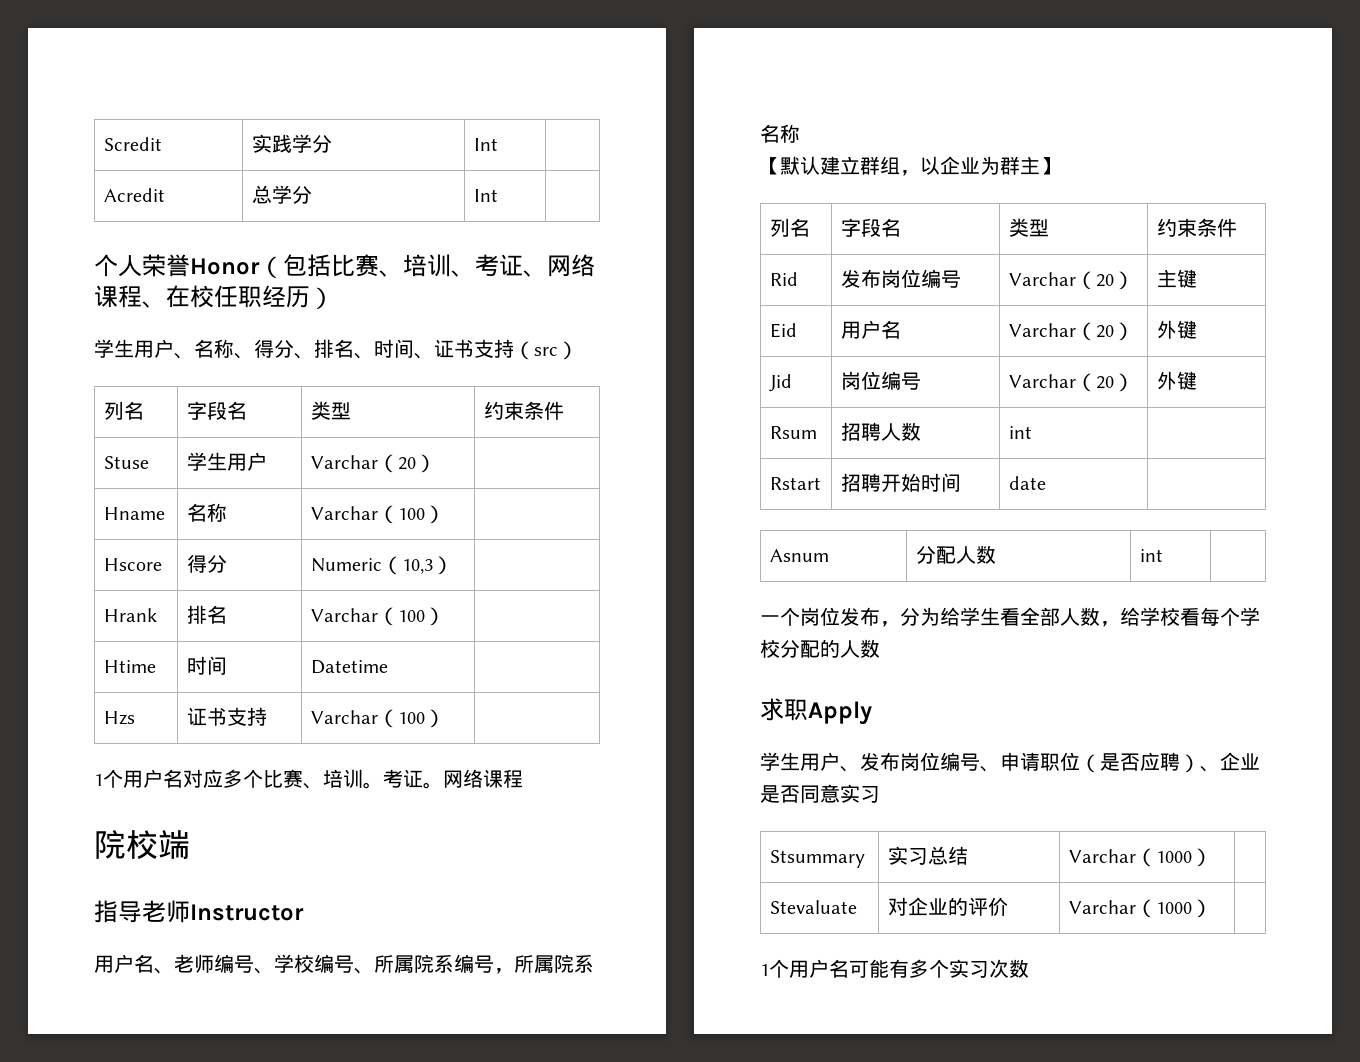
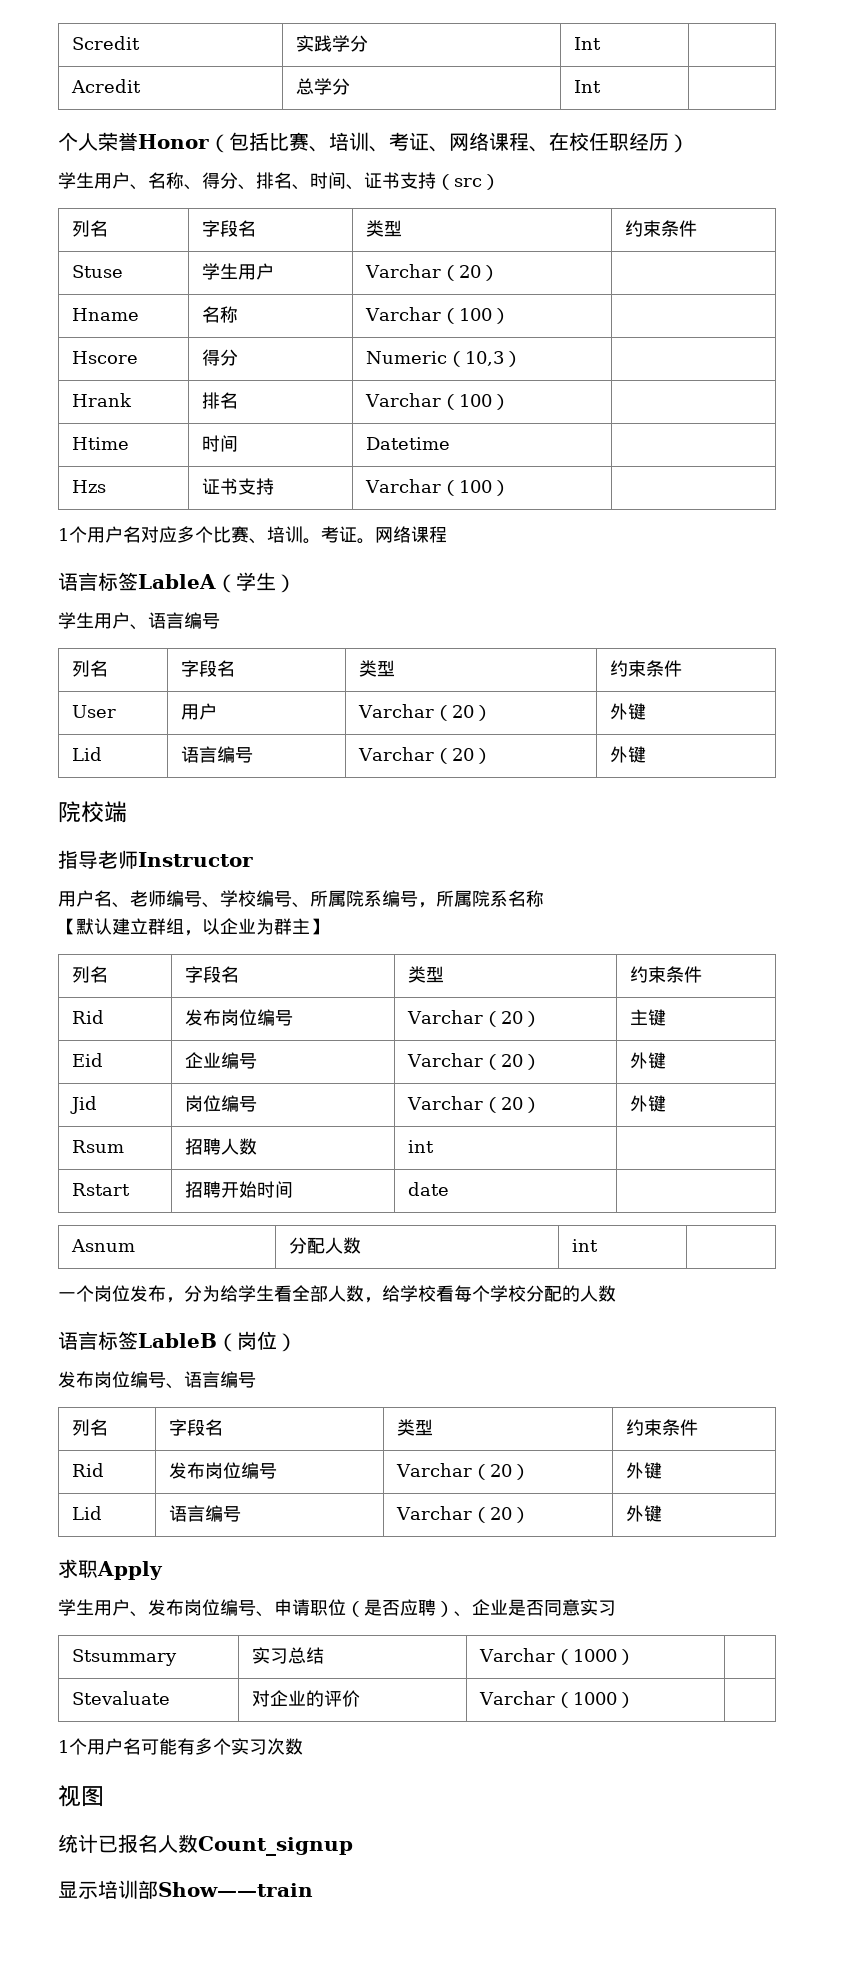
+ 语言标签LableA（学生）
+ 学生用户、语言编号
+ 列名 | 字段名 | 类型 | 约束条件
+ User | 用户 | Varchar（20） | 外键
+ Lid | 语言编号 | Varchar（20） | 外键
- Eid | 用户名 | Varchar（20） | 外键
+ Eid | 企业编号 | Varchar（20） | 外键
+ 语言标签LableB（岗位）
+ 发布岗位编号、语言编号
+ 列名 | 字段名 | 类型 | 约束条件
+ Rid | 发布岗位编号 | Varchar（20） | 外键
+ Lid | 语言编号 | Varchar（20） | 外键
+ 视图
+ 统计已报名人数Count_signup
+ 显示培训部Show——train

